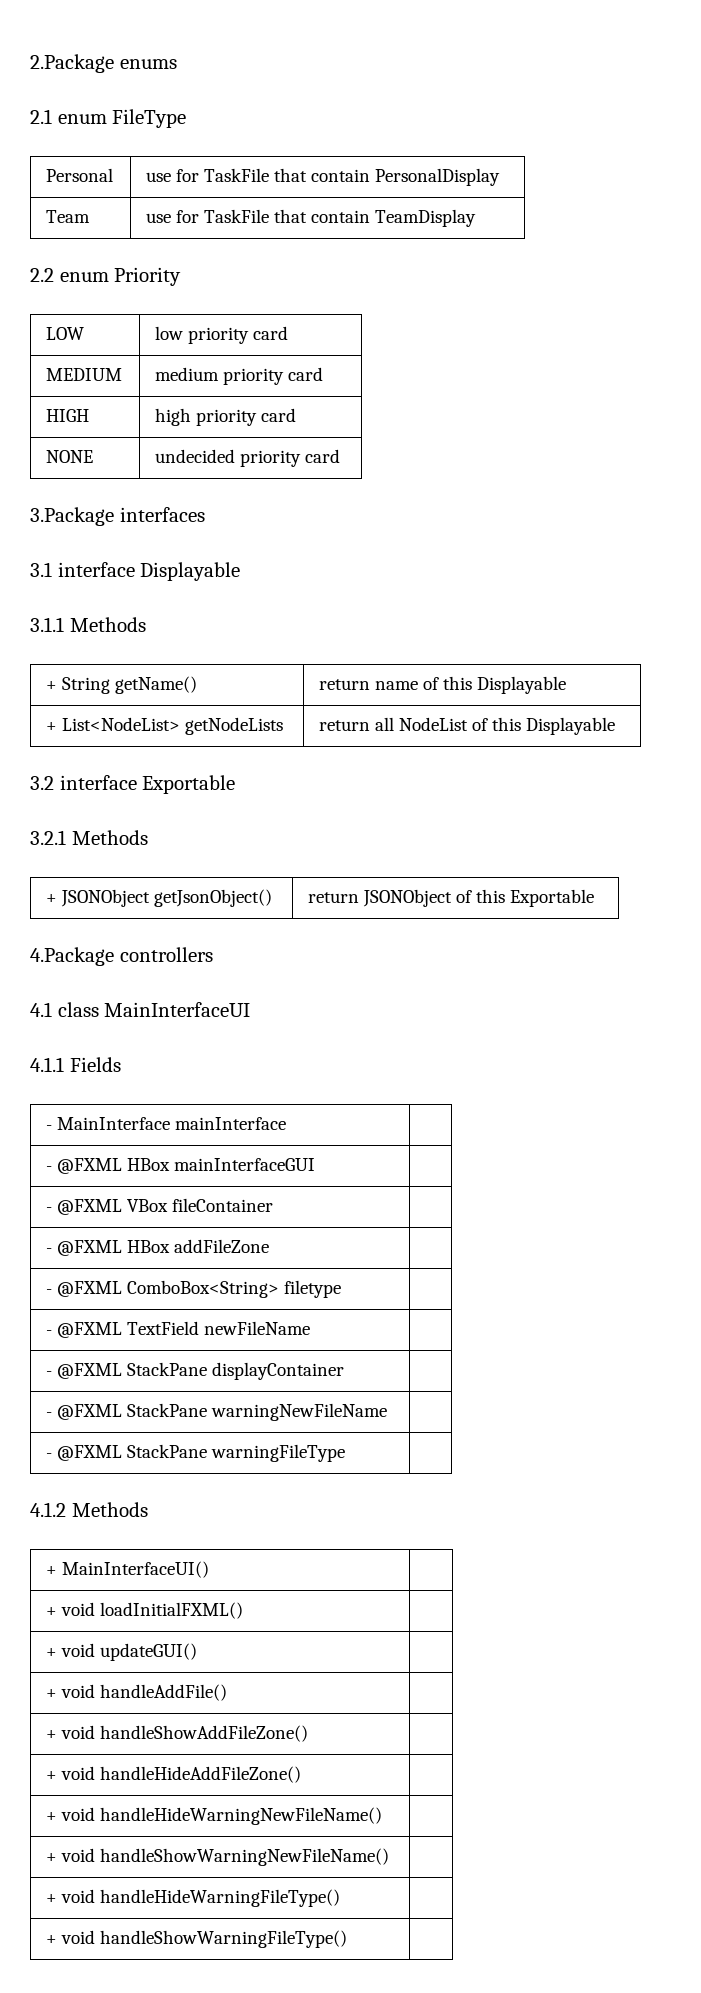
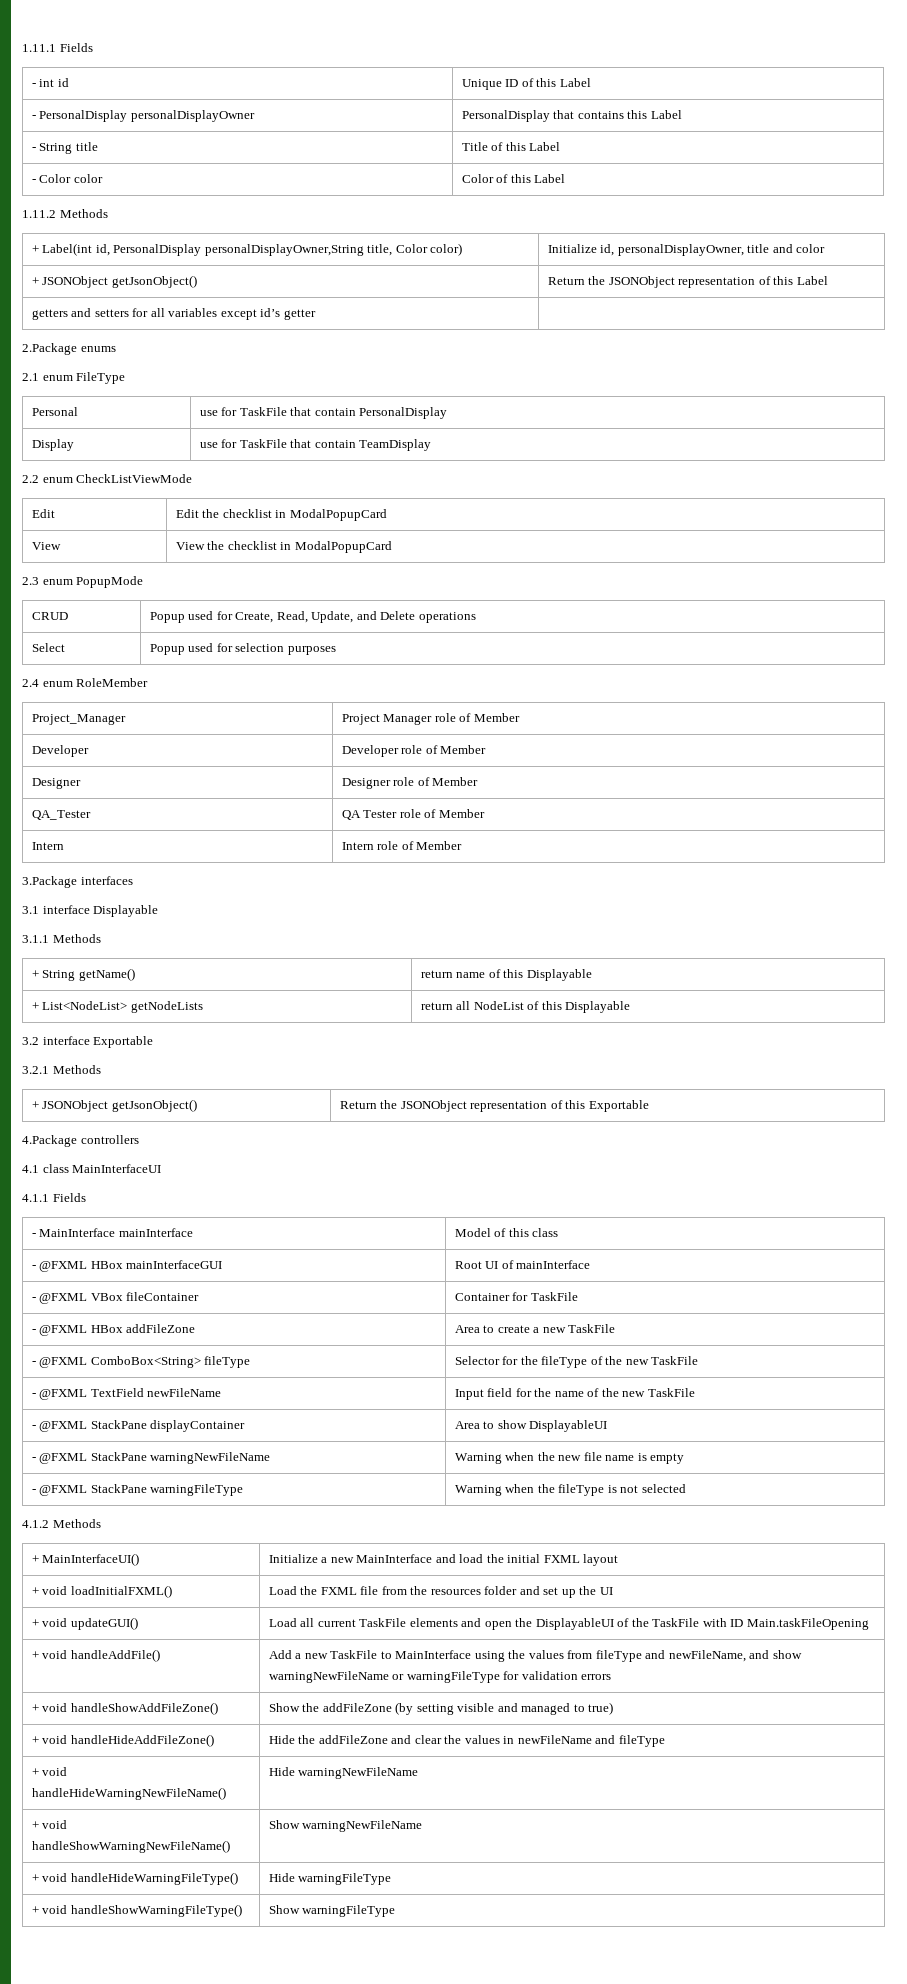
+ 1.11.1 Fields
+ - int id | Unique ID of this Label
+ - PersonalDisplay personalDisplayOwner | PersonalDisplay that contains this Label
+ - String title | Title of this Label
+ - Color color | Color of this Label
+ 1.11.2 Methods
+ + Label(int id, PersonalDisplay personalDisplayOwner,String title, Color color) | Initialize id, personalDisplayOwner, title and color
+ + JSONObject getJsonObject() | Return the JSONObject representation of this Label
+ getters and setters for all variables except id’s getter |
- Team | use for TaskFile that contain TeamDisplay
+ Display | use for TaskFile that contain TeamDisplay
- 2.2 enum Priority
- LOW | low priority card
- MEDIUM | medium priority card
- HIGH | high priority card
- NONE | undecided priority card
+ 2.2 enum CheckListViewMode
+ Edit | Edit the checklist in ModalPopupCard
+ View | View the checklist in ModalPopupCard
+ 2.3 enum PopupMode
+ CRUD | Popup used for Create, Read, Update, and Delete operations
+ Select | Popup used for selection purposes
+ 2.4 enum RoleMember
+ Project_Manager | Project Manager role of Member
+ Developer | Developer role of Member
+ Designer | Designer role of Member
+ QA_Tester | QA Tester role of Member
+ Intern | Intern role of Member
- + JSONObject getJsonObject() | return JSONObject of this Exportable
+ + JSONObject getJsonObject() | Return the JSONObject representation of this Exportable
- - MainInterface mainInterface |
+ - MainInterface mainInterface | Model of this class
- - @FXML HBox mainInterfaceGUI |
+ - @FXML HBox mainInterfaceGUI | Root UI of mainInterface
- - @FXML VBox fileContainer |
+ - @FXML VBox fileContainer | Container for TaskFile
- - @FXML HBox addFileZone |
- - @FXML ComboBox<String> filetype |
- - @FXML TextField newFileName |
+ - @FXML HBox addFileZone | Area to create a new TaskFile
+ - @FXML ComboBox<String> fileType | Selector for the fileType of the new TaskFile
+ - @FXML TextField newFileName | Input field for the name of the new TaskFile
- - @FXML StackPane displayContainer |
+ - @FXML StackPane displayContainer | Area to show DisplayableUI
- - @FXML StackPane warningNewFileName |
- - @FXML StackPane warningFileType |
+ - @FXML StackPane warningNewFileName | Warning when the new file name is empty
+ - @FXML StackPane warningFileType | Warning when the fileType is not selected
  4.1.2 Methods
- + MainInterfaceUI() |
- + void loadInitialFXML() |
- + void updateGUI() |
- + void handleAddFile() |
- + void handleShowAddFileZone() |
- + void handleHideAddFileZone() |
+ + MainInterfaceUI() | Initialize a new MainInterface and load the initial FXML layout
+ + void loadInitialFXML() | Load the FXML file from the resources folder and set up the UI
+ + void updateGUI() | Load all current TaskFile elements and open the DisplayableUI of the TaskFile with ID Main.taskFileOpening
+ + void handleAddFile() | Add a new TaskFile to MainInterface using the values from fileType and newFileName, and show warningNewFileName or warningFileType for validation errors
+ + void handleShowAddFileZone() | Show the addFileZone (by setting visible and managed to true)
+ + void handleHideAddFileZone() | Hide the addFileZone and clear the values in newFileName and fileType
- + void handleHideWarningNewFileName() |
+ + void handleHideWarningNewFileName() | Hide warningNewFileName
- + void handleShowWarningNewFileName() |
+ + void handleShowWarningNewFileName() | Show warningNewFileName
- + void handleHideWarningFileType() |
+ + void handleHideWarningFileType() | Hide warningFileType
- + void handleShowWarningFileType() |
+ + void handleShowWarningFileType() | Show warningFileType

